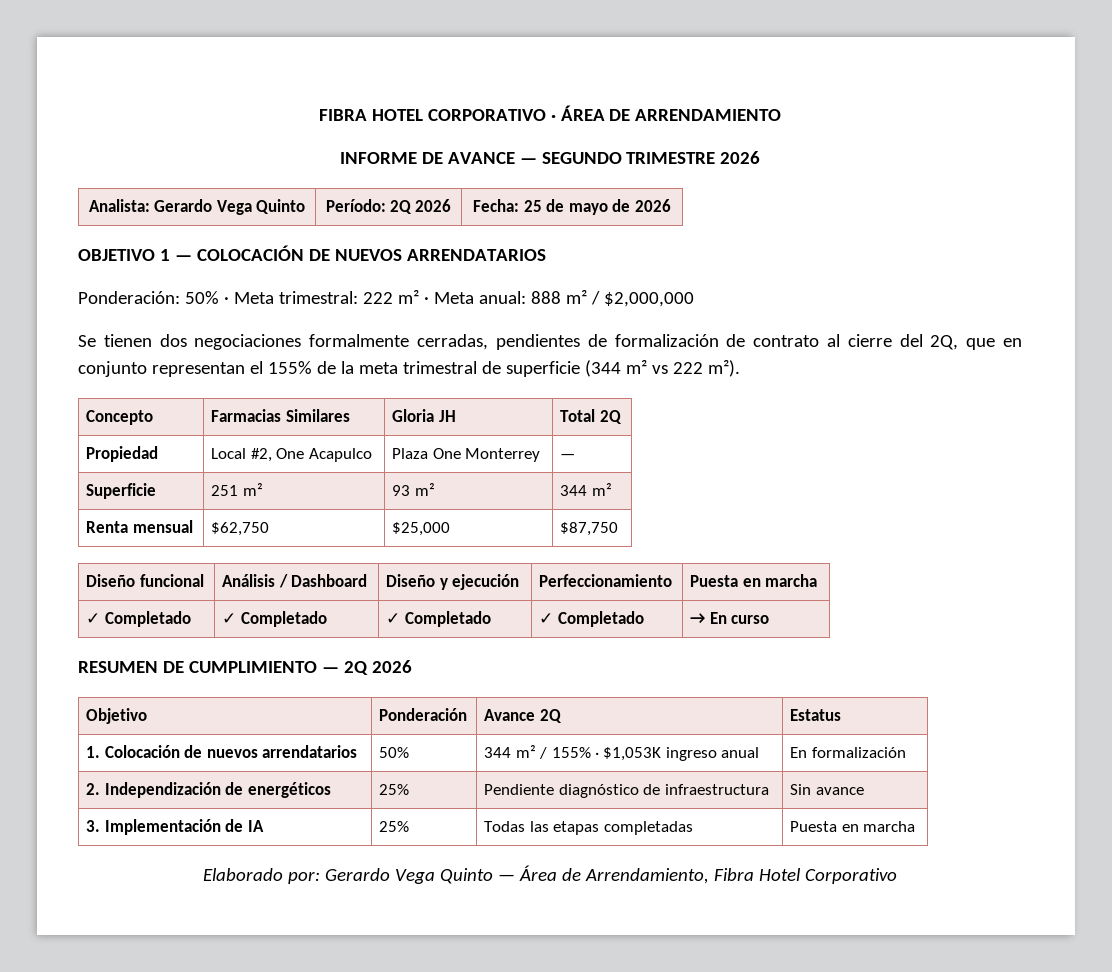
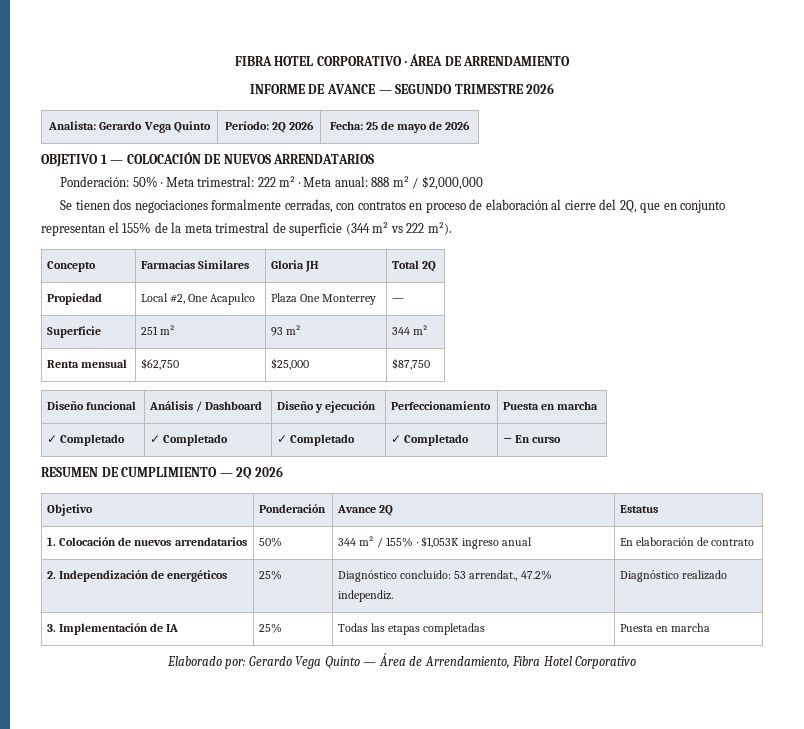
- Se tienen dos negociaciones formalmente cerradas, pendientes de formalización de contrato al cierre del 2Q, que en conjunto representan el 155% de la meta trimestral de superficie (344 m² vs 222 m²).
+ Se tienen dos negociaciones formalmente cerradas, con contratos en proceso de elaboración al cierre del 2Q, que en conjunto representan el 155% de la meta trimestral de superficie (344 m² vs 222 m²).
- 1. Colocación de nuevos arrendatarios | 50% | 344 m² / 155% · $1,053K ingreso anual | En formalización
+ 1. Colocación de nuevos arrendatarios | 50% | 344 m² / 155% · $1,053K ingreso anual | En elaboración de contrato
- 2. Independización de energéticos | 25% | Pendiente diagnóstico de infraestructura | Sin avance
+ 2. Independización de energéticos | 25% | Diagnóstico concluido: 53 arrendat., 47.2% independiz. | Diagnóstico realizado

